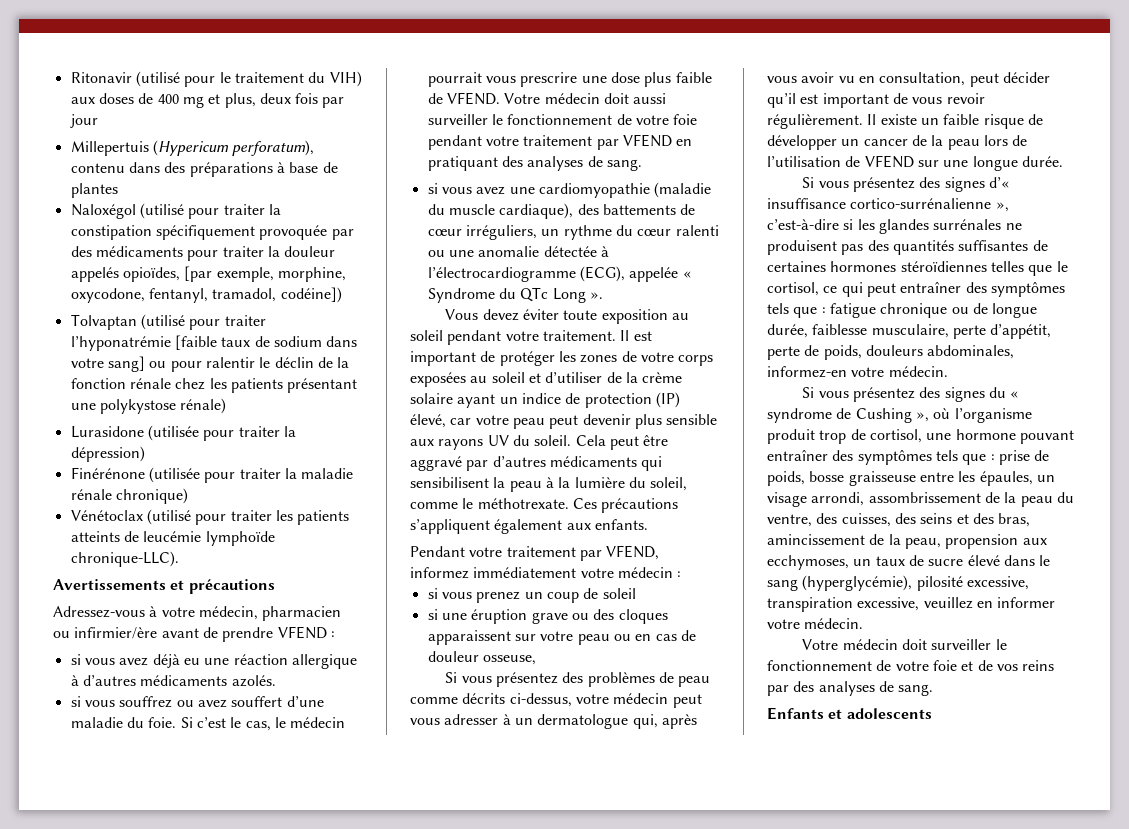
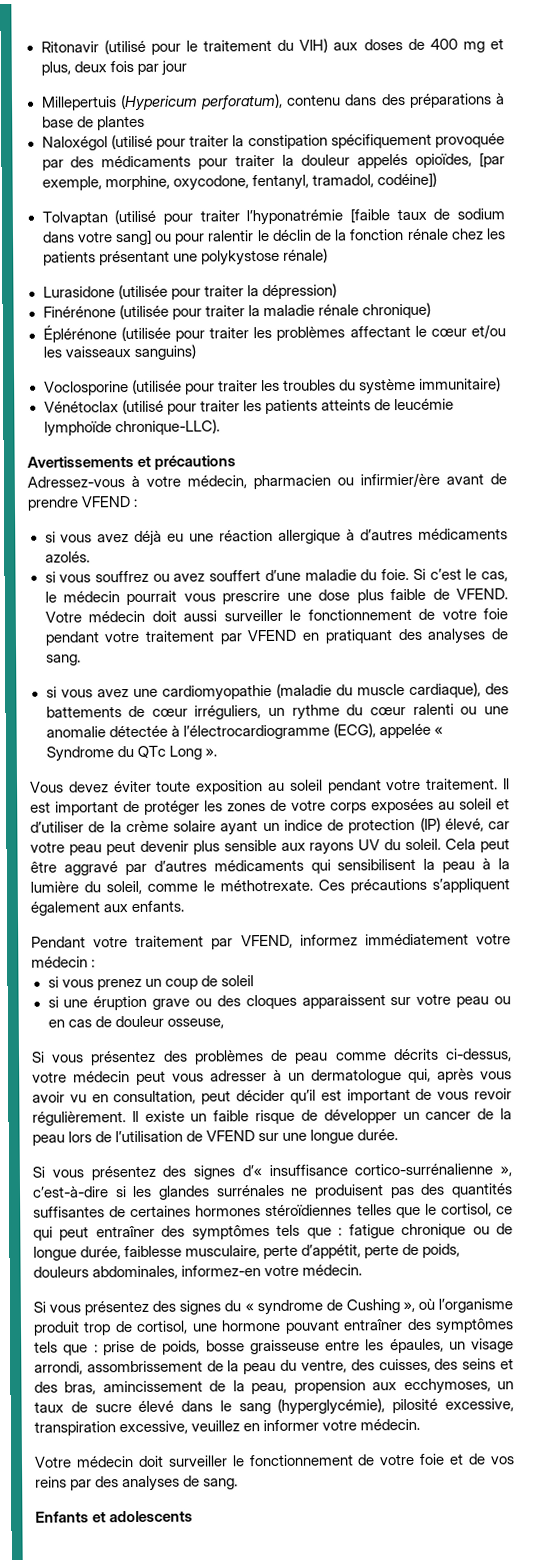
+ Éplérénone (utilisée pour traiter les problèmes affectant le cœur et/ou les vaisseaux sanguins)
+ Voclosporine (utilisée pour traiter les troubles du système immunitaire)

